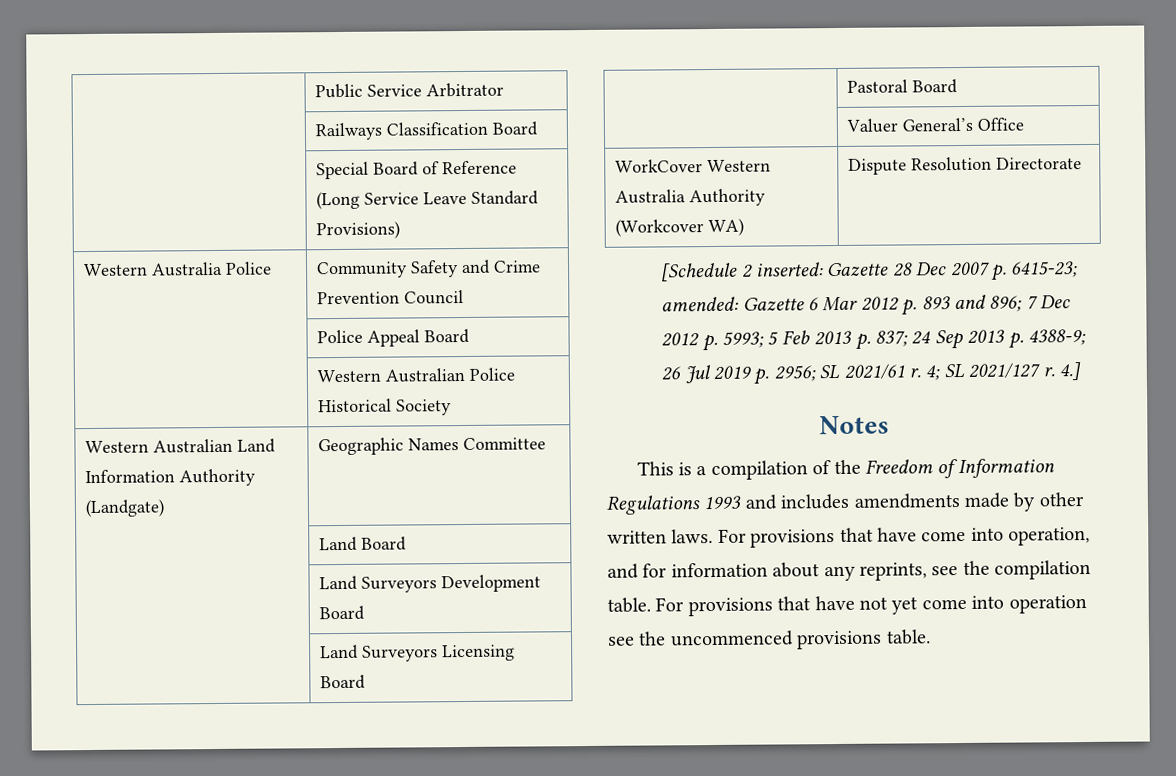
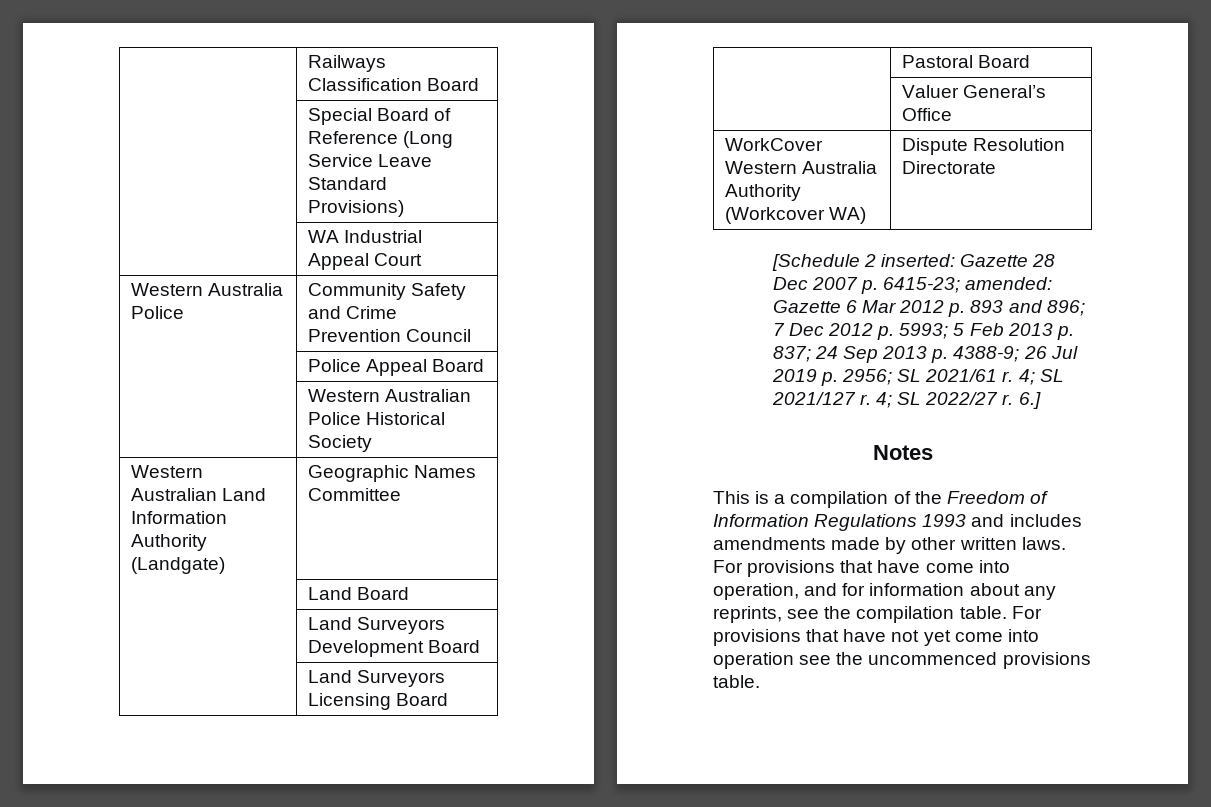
- | Public Service Arbitrator
+ | WA Industrial Appeal Court
- 4.]
+ 4; SL 2022/27 r. 6.]

